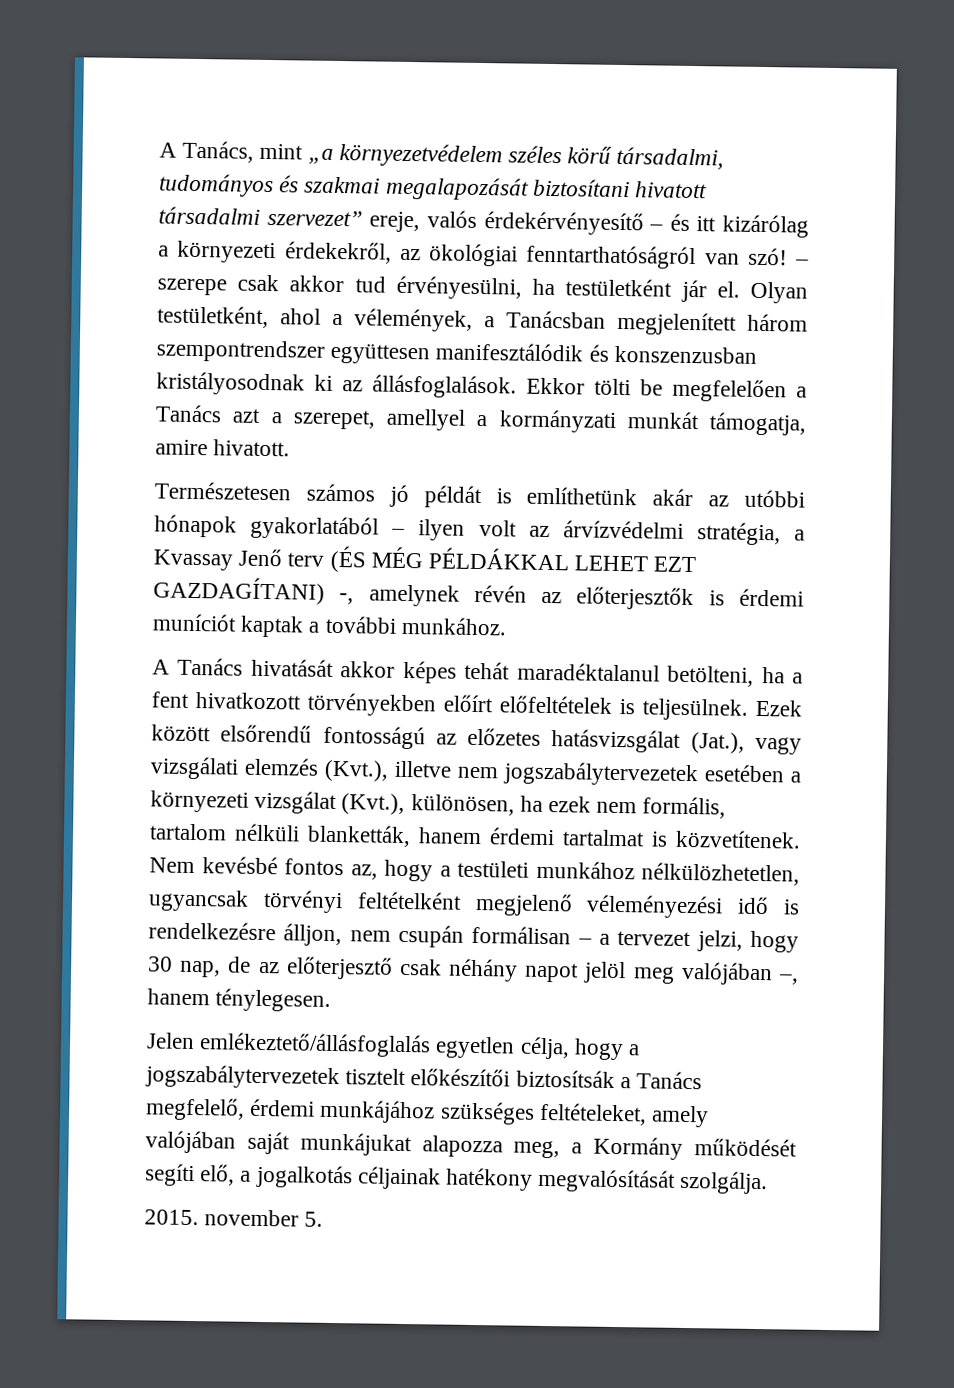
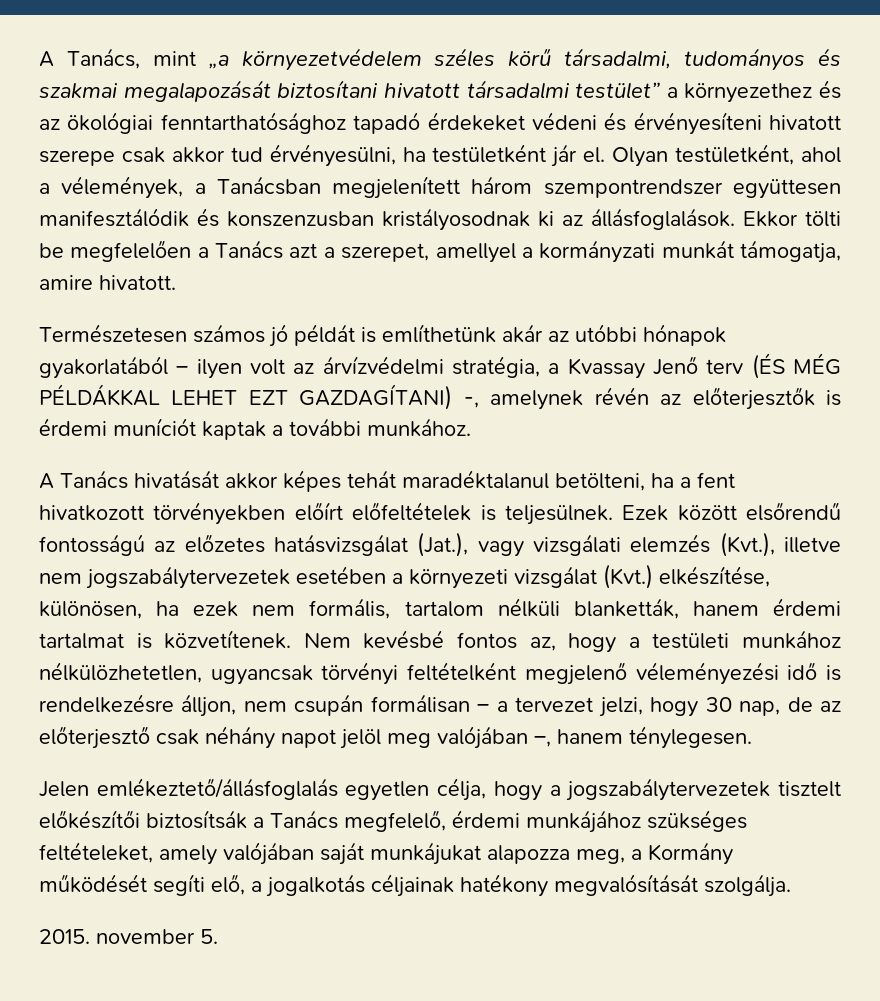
- A Tanács, mint „a környezetvédelem széles körű társadalmi, tudományos és szakmai megalapozását biztosítani hivatott társadalmi szervezet” ereje, valós érdekérvényesítő – és itt kizárólag a környezeti érdekekről, az ökológiai fenntarthatóságról van szó! – szerepe csak akkor tud érvényesülni, ha testületként jár el.
+ A Tanács, mint „a környezetvédelem széles körű társadalmi, tudományos és szakmai megalapozását biztosítani hivatott társadalmi testület” a környezethez és az ökológiai fenntarthatósághoz tapadó érdekeket védeni és érvényesíteni hivatott szerepe csak akkor tud érvényesülni, ha testületként jár el.
- Ezek között elsőrendű fontosságú az előzetes hatásvizsgálat (Jat.), vagy vizsgálati elemzés (Kvt.), illetve nem jogszabálytervezetek esetében a környezeti vizsgálat (Kvt.), különösen, ha ezek nem formális, tartalom nélküli blanketták, hanem érdemi tartalmat is közvetítenek.
+ Ezek között elsőrendű fontosságú az előzetes hatásvizsgálat (Jat.), vagy vizsgálati elemzés (Kvt.), illetve nem jogszabálytervezetek esetében a környezeti vizsgálat (Kvt.) elkészítése, különösen, ha ezek nem formális, tartalom nélküli blanketták, hanem érdemi tartalmat is közvetítenek.

